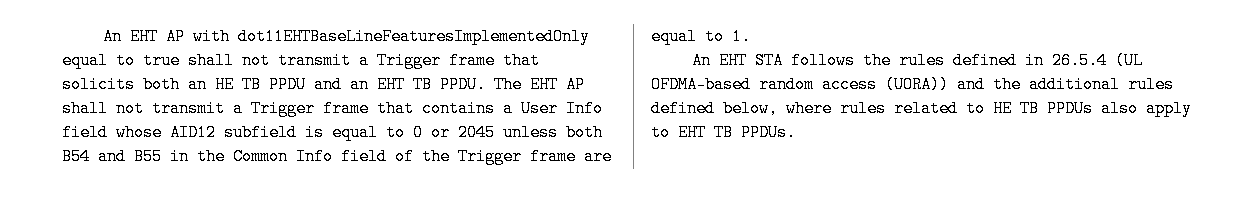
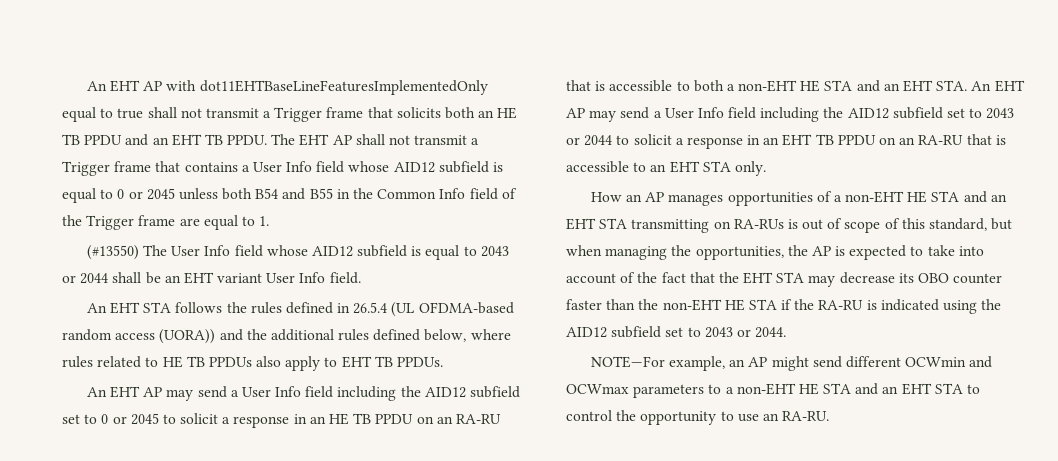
+ (#13550) The User Info field whose AID12 subfield is equal to 2043 or 2044 shall be an EHT variant User Info field.
+ An EHT AP may send a User Info field including the AID12 subfield set to 0 or 2045 to solicit a response in an HE TB PPDU on an RA-RU that is accessible to both a non-EHT HE STA and an EHT STA. An EHT AP may send a User Info field including the AID12 subfield set to 2043 or 2044 to solicit a response in an EHT TB PPDU on an RA-RU that is accessible to an EHT STA only.
+ How an AP manages opportunities of a non-EHT HE STA and an EHT STA transmitting on RA-RUs is out of scope of this standard, but when managing the opportunities, the AP is expected to take into account of the fact that the EHT STA may decrease its OBO counter faster than the non-EHT HE STA if the RA-RU is indicated using the AID12 subfield set to 2043 or 2044.
+ NOTE—For example, an AP might send different OCWmin and OCWmax parameters to a non-EHT HE STA and an EHT STA to control the opportunity to use an RA-RU.

